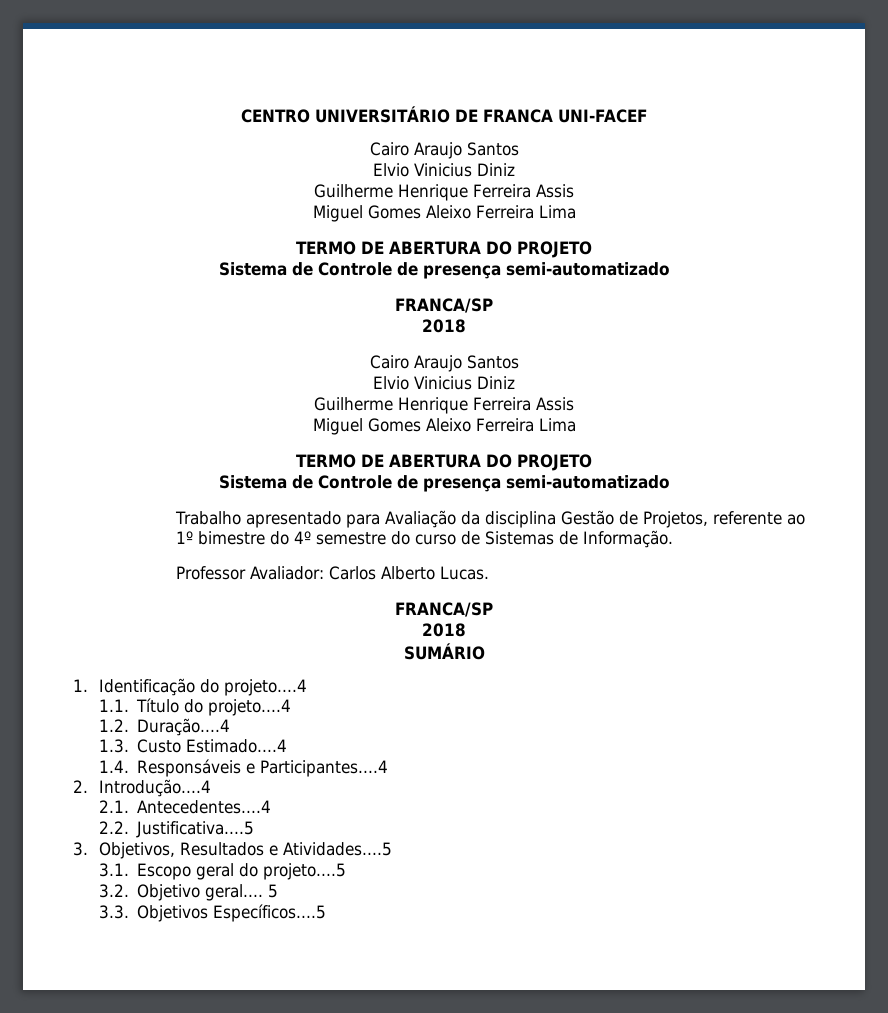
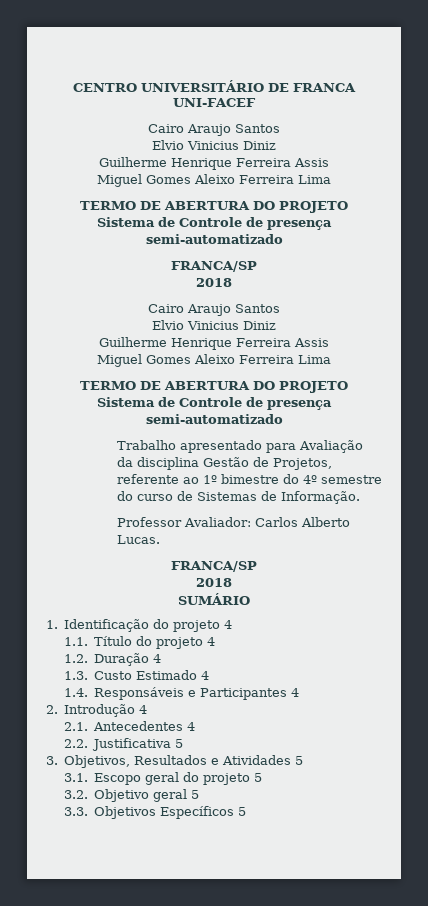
- 1. Identificação do projeto....4
+ 1. Identificação do projeto 4
- 1.1. Título do projeto....4
+ 1.1. Título do projeto 4
- 1.2. Duração....4
+ 1.2. Duração 4
- 1.3. Custo Estimado....4
+ 1.3. Custo Estimado 4
- 1.4. Responsáveis e Participantes....4
+ 1.4. Responsáveis e Participantes 4
- 2. Introdução....4
+ 2. Introdução 4
- 2.1. Antecedentes....4
+ 2.1. Antecedentes 4
- 2.2. Justificativa....5
+ 2.2. Justificativa 5
- 3. Objetivos, Resultados e Atividades....5
+ 3. Objetivos, Resultados e Atividades 5
- 3.1. Escopo geral do projeto....5
+ 3.1. Escopo geral do projeto 5
- 3.2. Objetivo geral.... 5
+ 3.2. Objetivo geral 5
- 3.3. Objetivos Específicos....5
+ 3.3. Objetivos Específicos 5

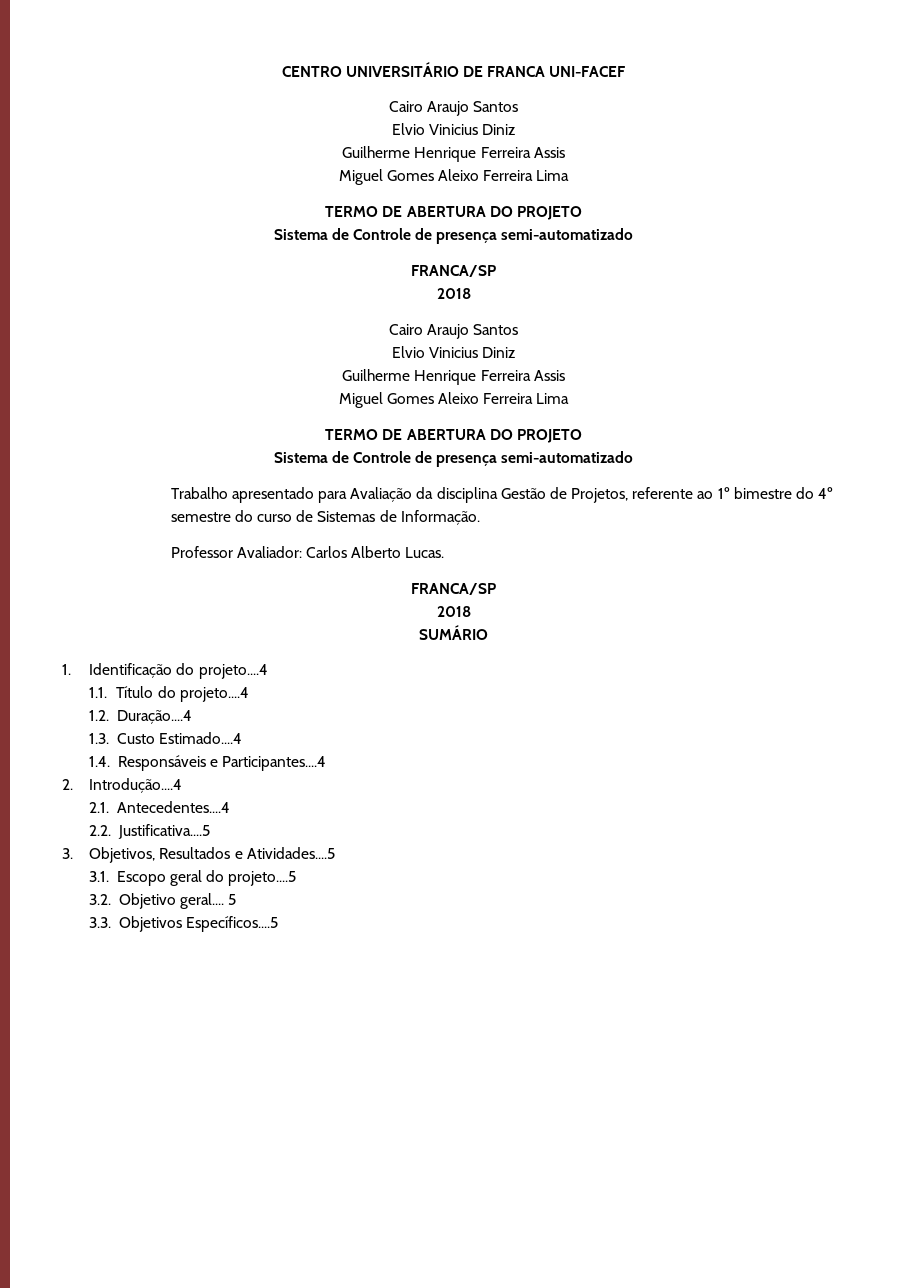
- 1. Identificação do projeto 4
+ 1. Identificação do projeto....4
- 1.1. Título do projeto 4
+ 1.1. Título do projeto....4
- 1.2. Duração 4
+ 1.2. Duração....4
- 1.3. Custo Estimado 4
+ 1.3. Custo Estimado....4
- 1.4. Responsáveis e Participantes 4
+ 1.4. Responsáveis e Participantes....4
- 2. Introdução 4
+ 2. Introdução....4
- 2.1. Antecedentes 4
+ 2.1. Antecedentes....4
- 2.2. Justificativa 5
+ 2.2. Justificativa....5
- 3. Objetivos, Resultados e Atividades 5
+ 3. Objetivos, Resultados e Atividades....5
- 3.1. Escopo geral do projeto 5
+ 3.1. Escopo geral do projeto....5
- 3.2. Objetivo geral 5
+ 3.2. Objetivo geral.... 5
- 3.3. Objetivos Específicos 5
+ 3.3. Objetivos Específicos....5

